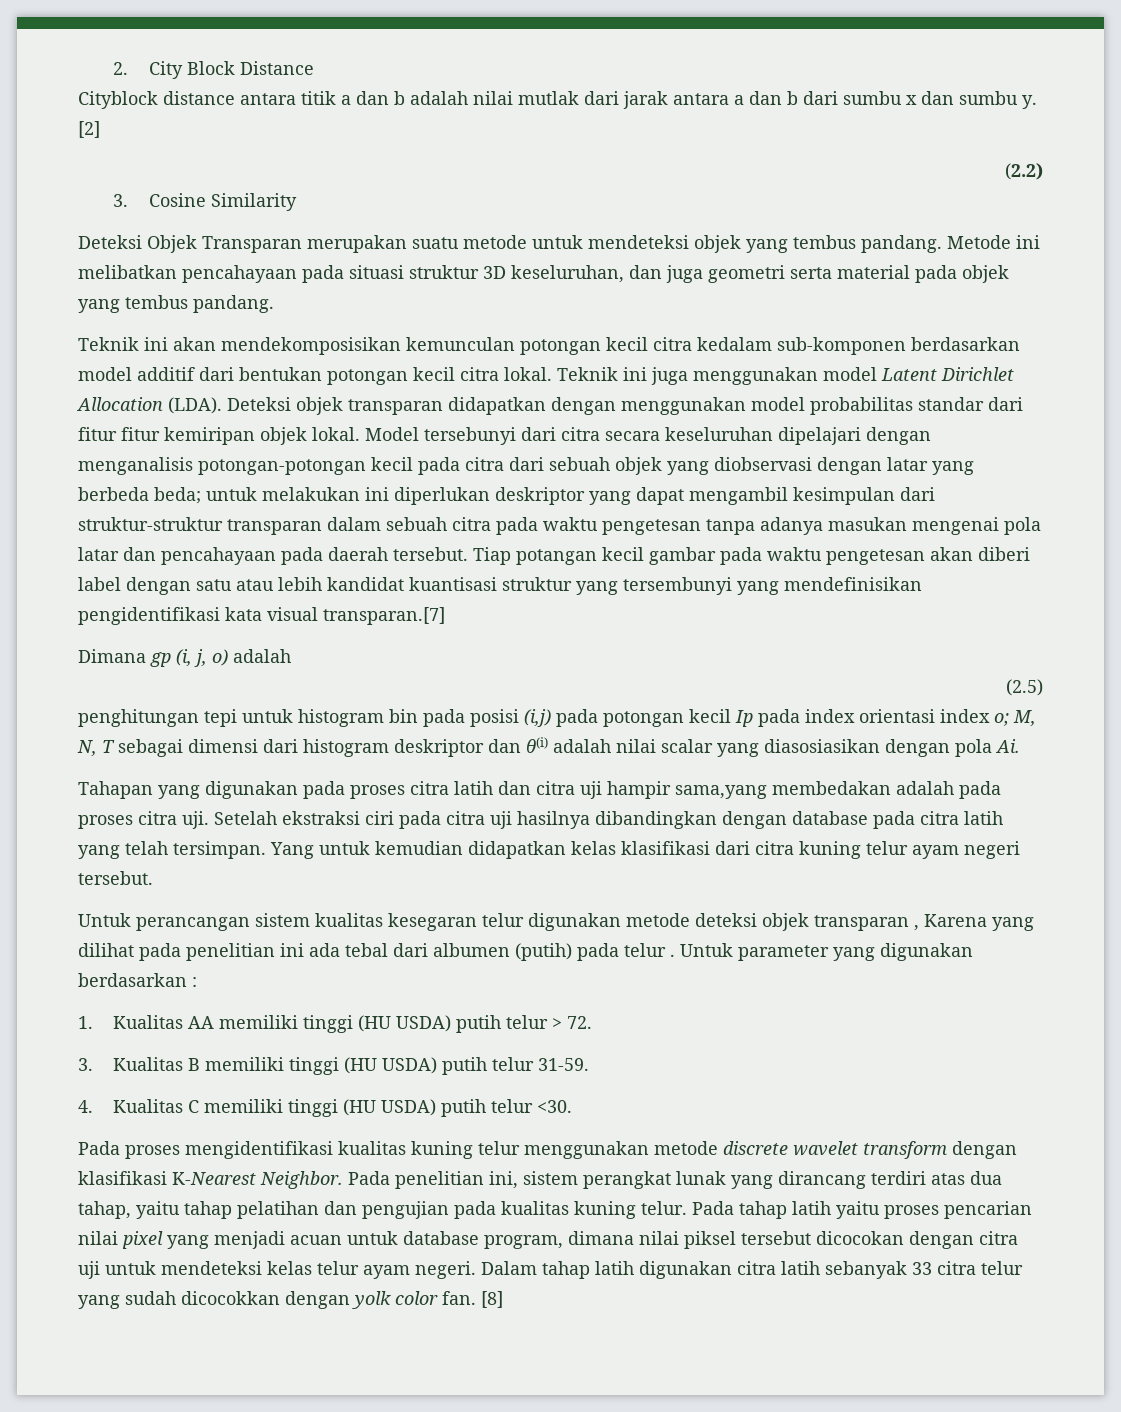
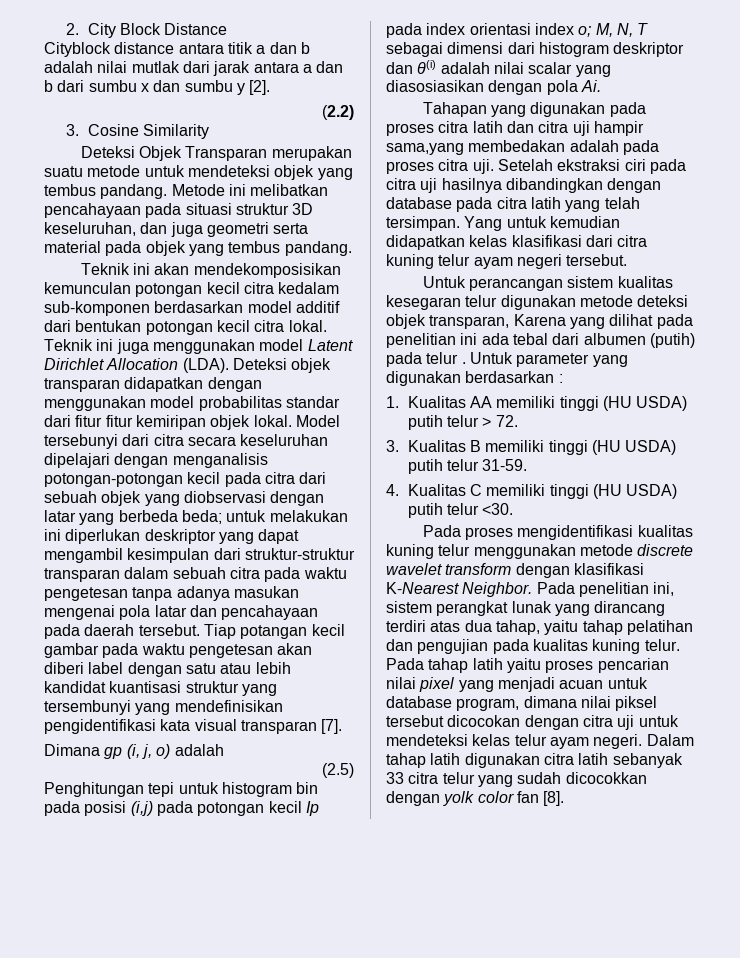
- Cityblock distance antara titik a dan b adalah nilai mutlak dari jarak antara a dan b dari sumbu x dan sumbu y. [2]
+ Cityblock distance antara titik a dan b adalah nilai mutlak dari jarak antara a dan b dari sumbu x dan sumbu y [2].
- Tiap potangan kecil gambar pada waktu pengetesan akan diberi label dengan satu atau lebih kandidat kuantisasi struktur yang tersembunyi yang mendefinisikan pengidentifikasi kata visual transparan.[7]
+ Tiap potangan kecil gambar pada waktu pengetesan akan diberi label dengan satu atau lebih kandidat kuantisasi struktur yang tersembunyi yang mendefinisikan pengidentifikasi kata visual transparan [7].
- penghitungan tepi untuk histogram bin pada posisi (i,j) pada potongan kecil Ip pada index orientasi index o; M, N, T sebagai dimensi dari histogram deskriptor dan θ(i) adalah nilai scalar yang diasosiasikan dengan pola Ai.
+ Penghitungan tepi untuk histogram bin pada posisi (i,j) pada potongan kecil Ip pada index orientasi index o; M, N, T sebagai dimensi dari histogram deskriptor dan θ(i) adalah nilai scalar yang diasosiasikan dengan pola Ai.
- Untuk perancangan sistem kualitas kesegaran telur digunakan metode deteksi objek transparan , Karena yang dilihat pada penelitian ini ada tebal dari albumen (putih) pada telur .
+ Untuk perancangan sistem kualitas kesegaran telur digunakan metode deteksi objek transparan, Karena yang dilihat pada penelitian ini ada tebal dari albumen (putih) pada telur .
- Dalam tahap latih digunakan citra latih sebanyak 33 citra telur yang sudah dicocokkan dengan yolk color fan. [8]
+ Dalam tahap latih digunakan citra latih sebanyak 33 citra telur yang sudah dicocokkan dengan yolk color fan [8].

